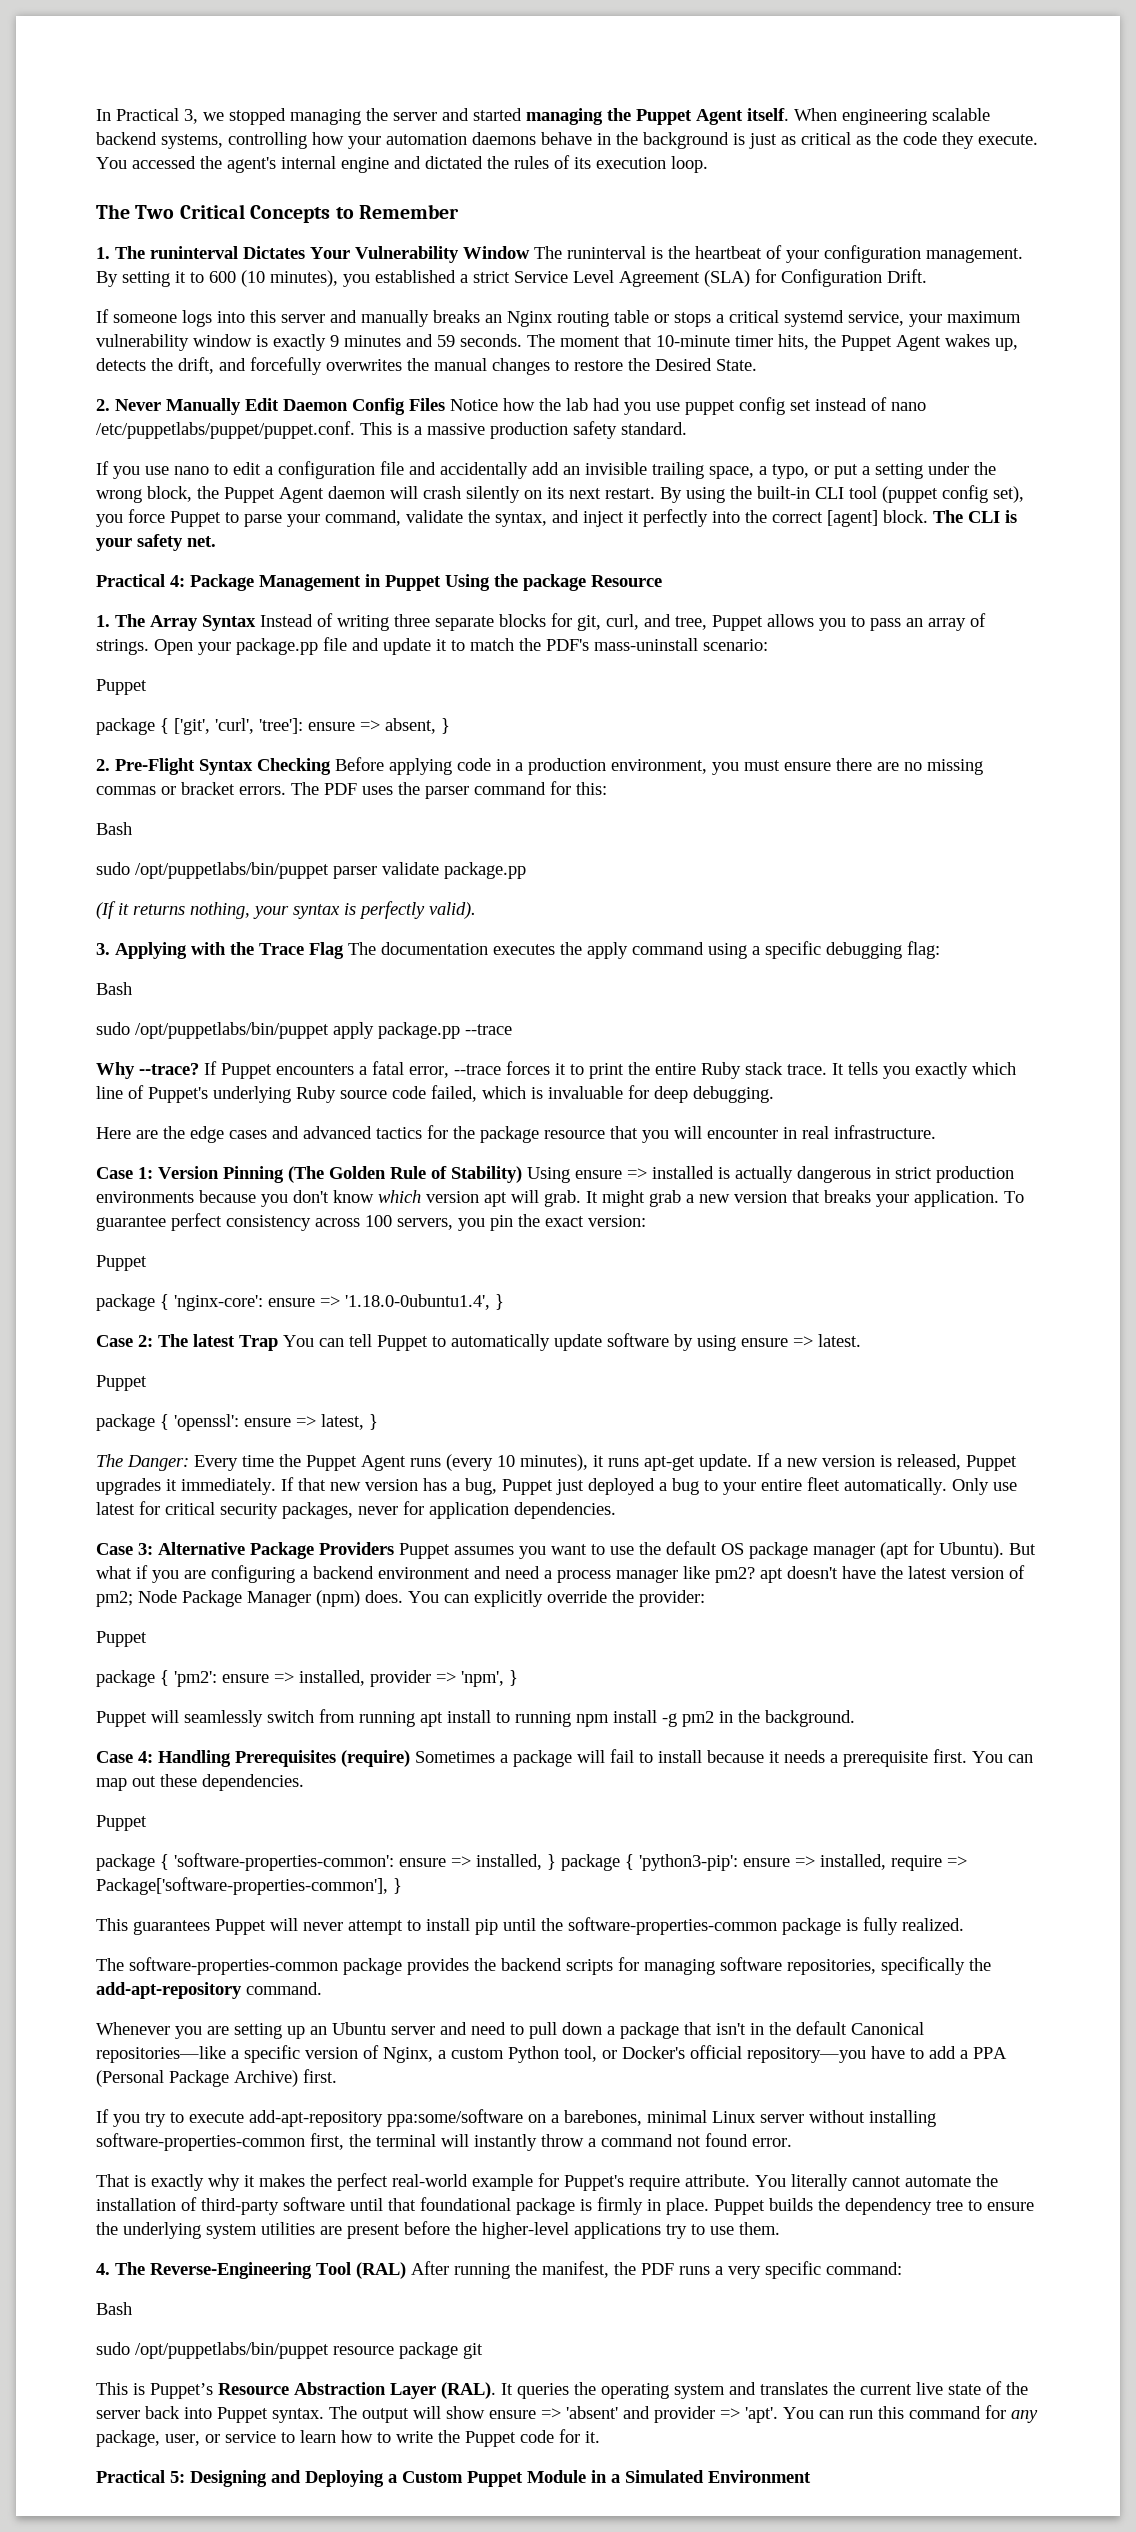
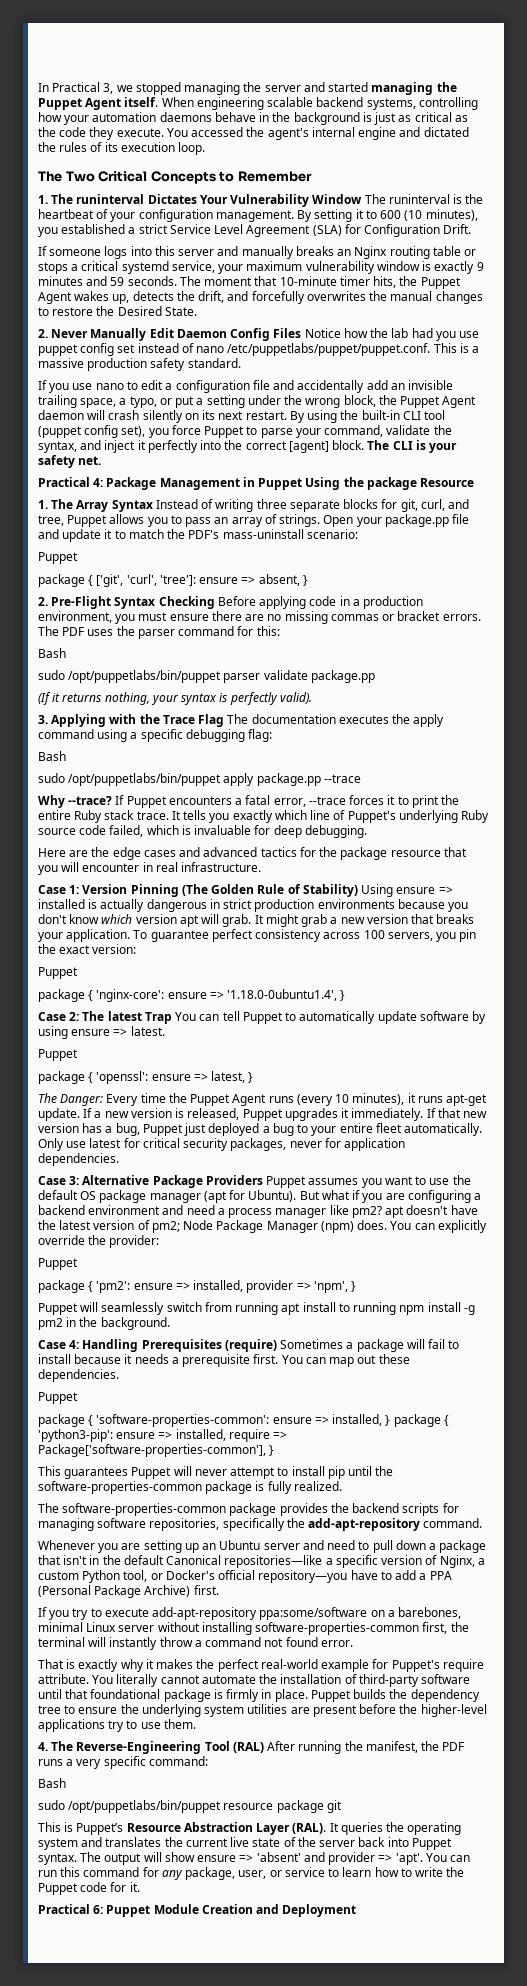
- Practical 5: Designing and Deploying a Custom Puppet Module in a Simulated Environment
+ Practical 6: Puppet Module Creation and Deployment

